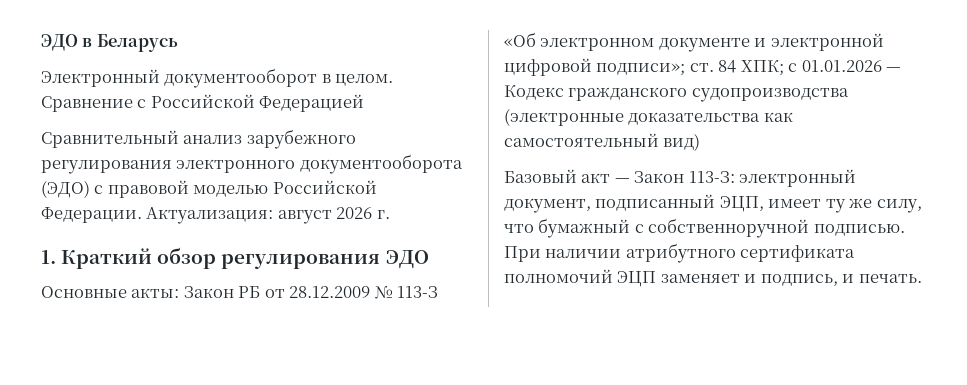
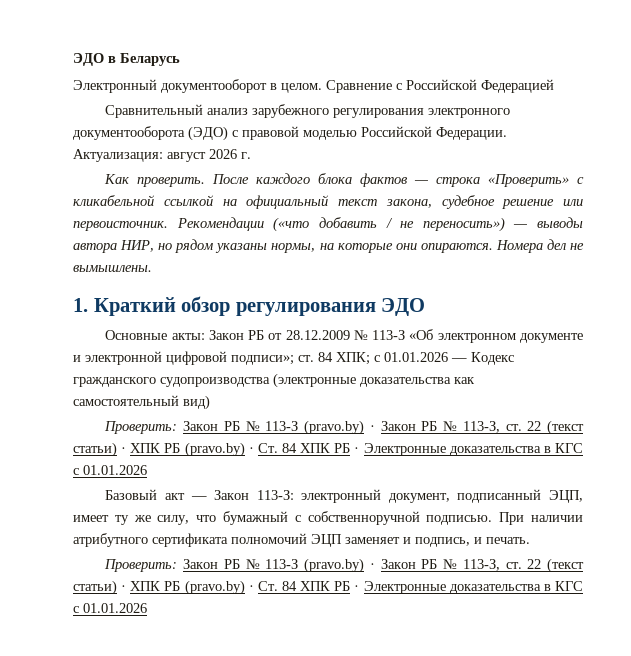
+ Как проверить. После каждого блока фактов — строка «Проверить» с кликабельной ссылкой на официальный текст закона, судебное решение или первоисточник. Рекомендации («что добавить / не переносить») — выводы автора НИР, но рядом указаны нормы, на которые они опираются. Номера дел не вымышлены.
  Основные акты: Закон РБ от 28.12.2009 № 113‑З «Об электронном документе и электронной цифровой подписи»; ст. 84 ХПК; с 01.01.2026 — Кодекс гражданского судопроизводства (электронные доказательства как самостоятельный вид)
+ Проверить: Закон РБ № 113‑З (pravo.by) · Закон РБ № 113‑З, ст. 22 (текст статьи) · ХПК РБ (pravo.by) · Ст. 84 ХПК РБ · Электронные доказательства в КГС с 01.01.2026
  При наличии атрибутного сертификата полномочий ЭЦП заменяет и подпись, и печать.
+ Проверить: Закон РБ № 113‑З (pravo.by) · Закон РБ № 113‑З, ст. 22 (текст статьи) · ХПК РБ (pravo.by) · Ст. 84 ХПК РБ · Электронные доказательства в КГС с 01.01.2026

